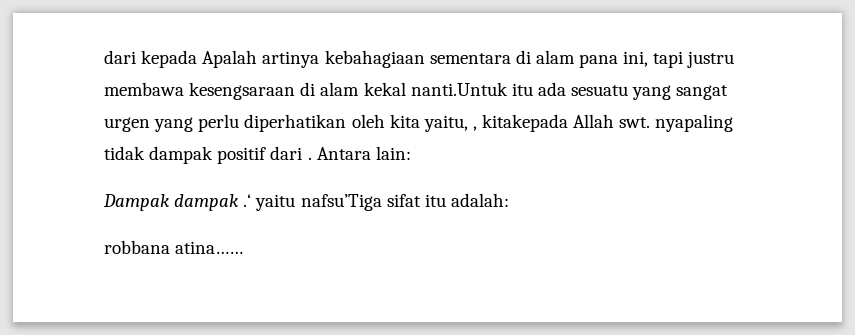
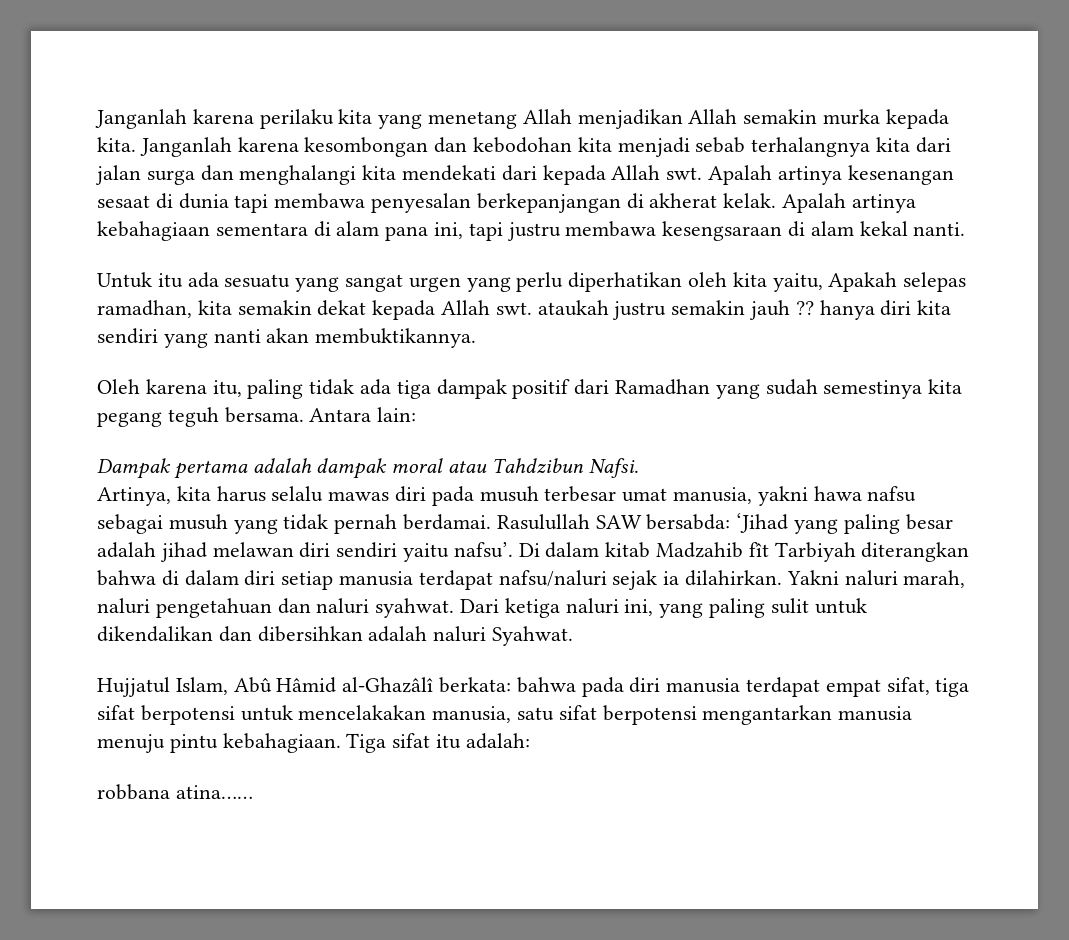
- dari kepada Apalah artinya kebahagiaan sementara di alam pana ini, tapi justru membawa kesengsaraan di alam kekal nanti.Untuk itu ada sesuatu yang sangat urgen yang perlu diperhatikan oleh kita yaitu, , kitakepada Allah swt. nyapaling tidak dampak positif dari . Antara lain:
- Dampak dampak .‘ yaitu nafsu’Tiga sifat itu adalah:
+ Janganlah karena perilaku kita yang menetang Allah menjadikan Allah semakin murka kepada kita. Janganlah karena kesombongan dan kebodohan kita menjadi sebab terhalangnya kita dari jalan surga dan menghalangi kita mendekati dari kepada Allah swt. Apalah artinya kesenangan sesaat di dunia tapi membawa penyesalan berkepanjangan di akherat kelak. Apalah artinya kebahagiaan sementara di alam pana ini, tapi justru membawa kesengsaraan di alam kekal nanti.
+ Untuk itu ada sesuatu yang sangat urgen yang perlu diperhatikan oleh kita yaitu, Apakah selepas ramadhan, kita semakin dekat kepada Allah swt. ataukah justru semakin jauh ?? hanya diri kita sendiri yang nanti akan membuktikannya.
+ Oleh karena itu, paling tidak ada tiga dampak positif dari Ramadhan yang sudah semestinya kita pegang teguh bersama. Antara lain:
+ Dampak pertama adalah dampak moral atau Tahdzibun Nafsi.
+ Artinya, kita harus selalu mawas diri pada musuh terbesar umat manusia, yakni hawa nafsu sebagai musuh yang tidak pernah berdamai. Rasulullah SAW bersabda: ‘Jihad yang paling besar adalah jihad melawan diri sendiri yaitu nafsu’. Di dalam kitab Madzahib fît Tarbiyah diterangkan bahwa di dalam diri setiap manusia terdapat nafsu/naluri sejak ia dilahirkan. Yakni naluri marah, naluri pengetahuan dan naluri syahwat. Dari ketiga naluri ini, yang paling sulit untuk dikendalikan dan dibersihkan adalah naluri Syahwat.
+ Hujjatul Islam, Abû Hâmid al-Ghazâlî berkata: bahwa pada diri manusia terdapat empat sifat, tiga sifat berpotensi untuk mencelakakan manusia, satu sifat berpotensi mengantarkan manusia menuju pintu kebahagiaan. Tiga sifat itu adalah:

